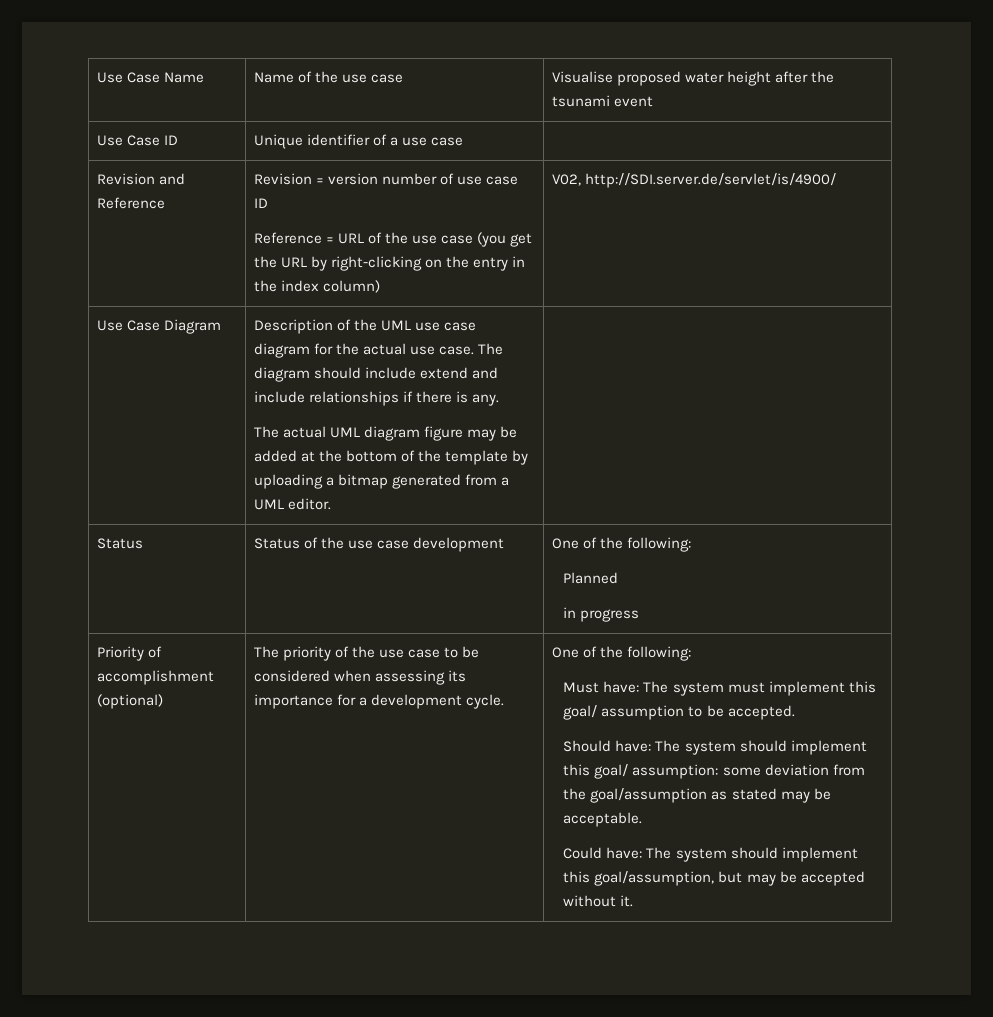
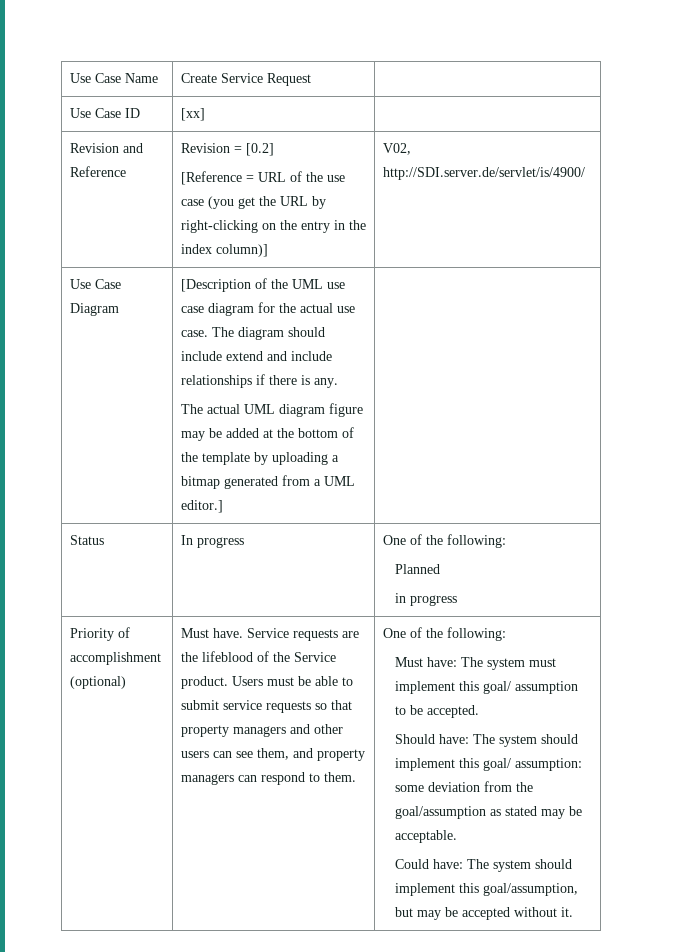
- Use Case Name | Name of the use case | Visualise proposed water height after the tsunami event
- Use Case ID | Unique identifier of a use case |
+ Use Case Name | Create Service Request |
+ Use Case ID | [xx] |
- Revision and Reference | Revision = version number of use case ID
- Reference = URL of the use case (you get the URL by right-clicking on the entry in the index column) | V02, http://SDI.server.de/servlet/is/4900/
+ Revision and Reference | Revision = [0.2]
+ [Reference = URL of the use case (you get the URL by right-clicking on the entry in the index column)] | V02, http://SDI.server.de/servlet/is/4900/
- Description of the UML use case diagram for the actual use case.
+ [Description of the UML use case diagram for the actual use case.
- The actual UML diagram figure may be added at the bottom of the template by uploading a bitmap generated from a UML editor.
+ The actual UML diagram figure may be added at the bottom of the template by uploading a bitmap generated from a UML editor.]
- Status | Status of the use case development | One of the following:
+ Status | In progress | One of the following:
- The priority of the use case to be considered when assessing its importance for a development cycle.
+ Must have. Service requests are the lifeblood of the Service product. Users must be able to submit service requests so that property managers and other users can see them, and property managers can respond to them.

